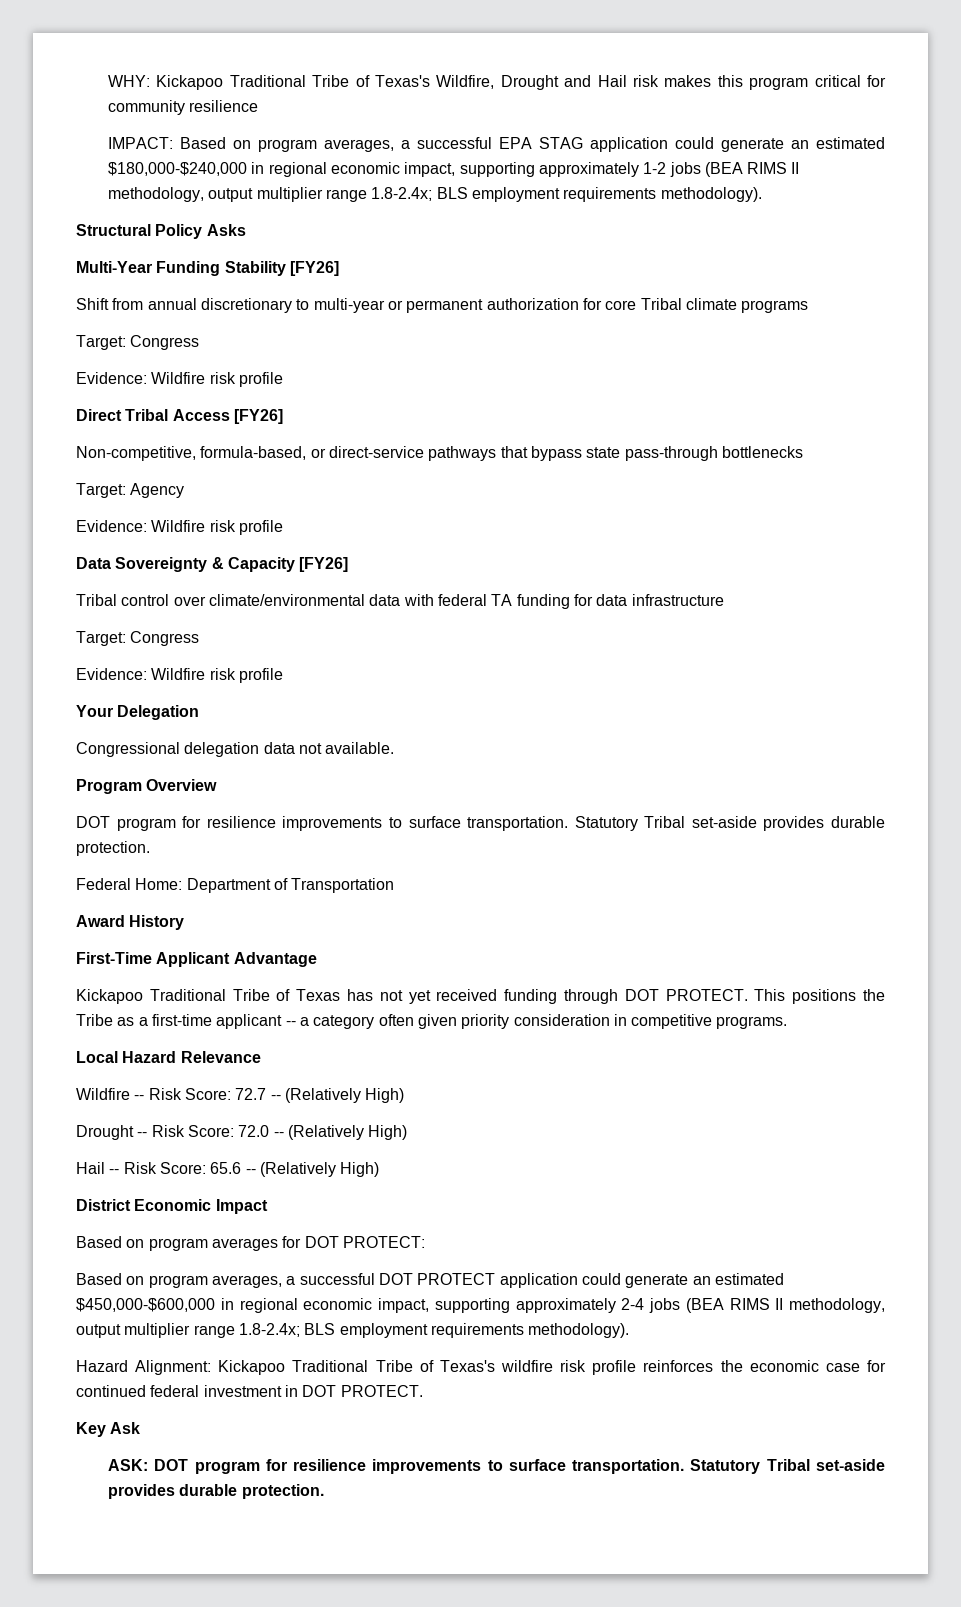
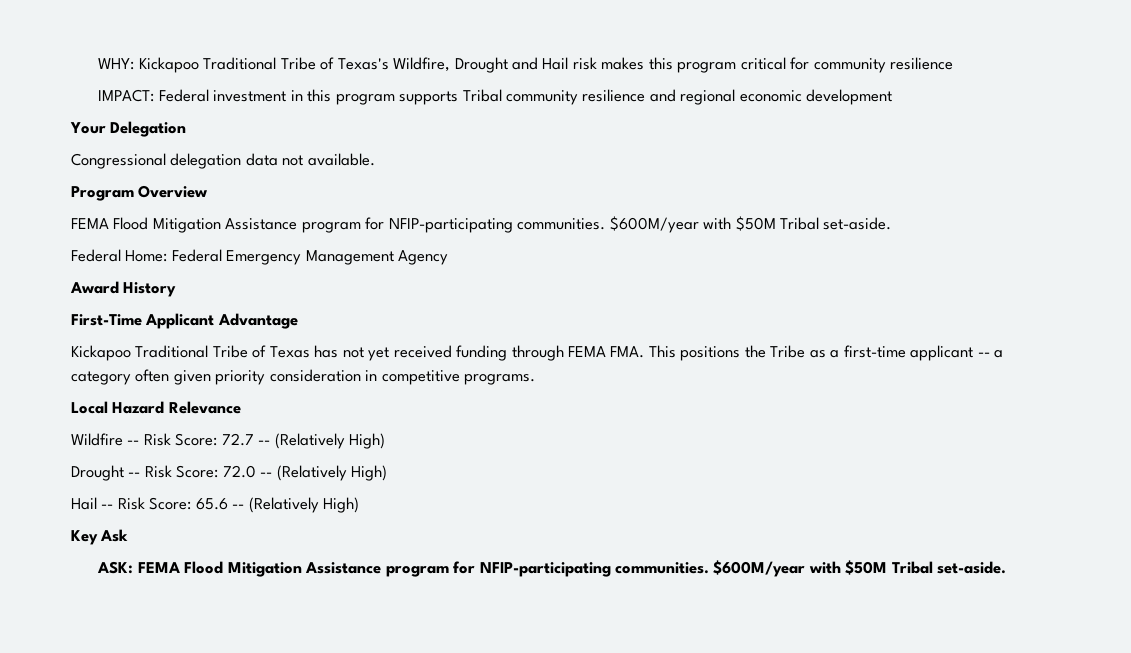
- IMPACT: Based on program averages, a successful EPA STAG application could generate an estimated $180,000-$240,000 in regional economic impact, supporting approximately 1-2 jobs (BEA RIMS II methodology, output multiplier range 1.8-2.4x; BLS employment requirements methodology).
- Structural Policy Asks
- Multi-Year Funding Stability [FY26]
- Shift from annual discretionary to multi-year or permanent authorization for core Tribal climate programs
- Target: Congress
- Evidence: Wildfire risk profile
- Direct Tribal Access [FY26]
- Non-competitive, formula-based, or direct-service pathways that bypass state pass-through bottlenecks
- Target: Agency
- Evidence: Wildfire risk profile
- Data Sovereignty & Capacity [FY26]
- Tribal control over climate/environmental data with federal TA funding for data infrastructure
- Target: Congress
- Evidence: Wildfire risk profile
+ IMPACT: Federal investment in this program supports Tribal community resilience and regional economic development
  Program Overview
- DOT program for resilience improvements to surface transportation. Statutory Tribal set-aside provides durable protection.
- Federal Home: Department of Transportation
+ FEMA Flood Mitigation Assistance program for NFIP-participating communities. $600M/year with $50M Tribal set-aside.
+ Federal Home: Federal Emergency Management Agency
- Kickapoo Traditional Tribe of Texas has not yet received funding through DOT PROTECT. This positions the Tribe as a first-time applicant -- a category often given priority consideration in competitive programs.
+ Kickapoo Traditional Tribe of Texas has not yet received funding through FEMA FMA. This positions the Tribe as a first-time applicant -- a category often given priority consideration in competitive programs.
- District Economic Impact
- Based on program averages for DOT PROTECT:
- Based on program averages, a successful DOT PROTECT application could generate an estimated $450,000-$600,000 in regional economic impact, supporting approximately 2-4 jobs (BEA RIMS II methodology, output multiplier range 1.8-2.4x; BLS employment requirements methodology).
- Hazard Alignment: Kickapoo Traditional Tribe of Texas's wildfire risk profile reinforces the economic case for continued federal investment in DOT PROTECT.
  Key Ask
- ASK: DOT program for resilience improvements to surface transportation. Statutory Tribal set-aside provides durable protection.
+ ASK: FEMA Flood Mitigation Assistance program for NFIP-participating communities. $600M/year with $50M Tribal set-aside.

